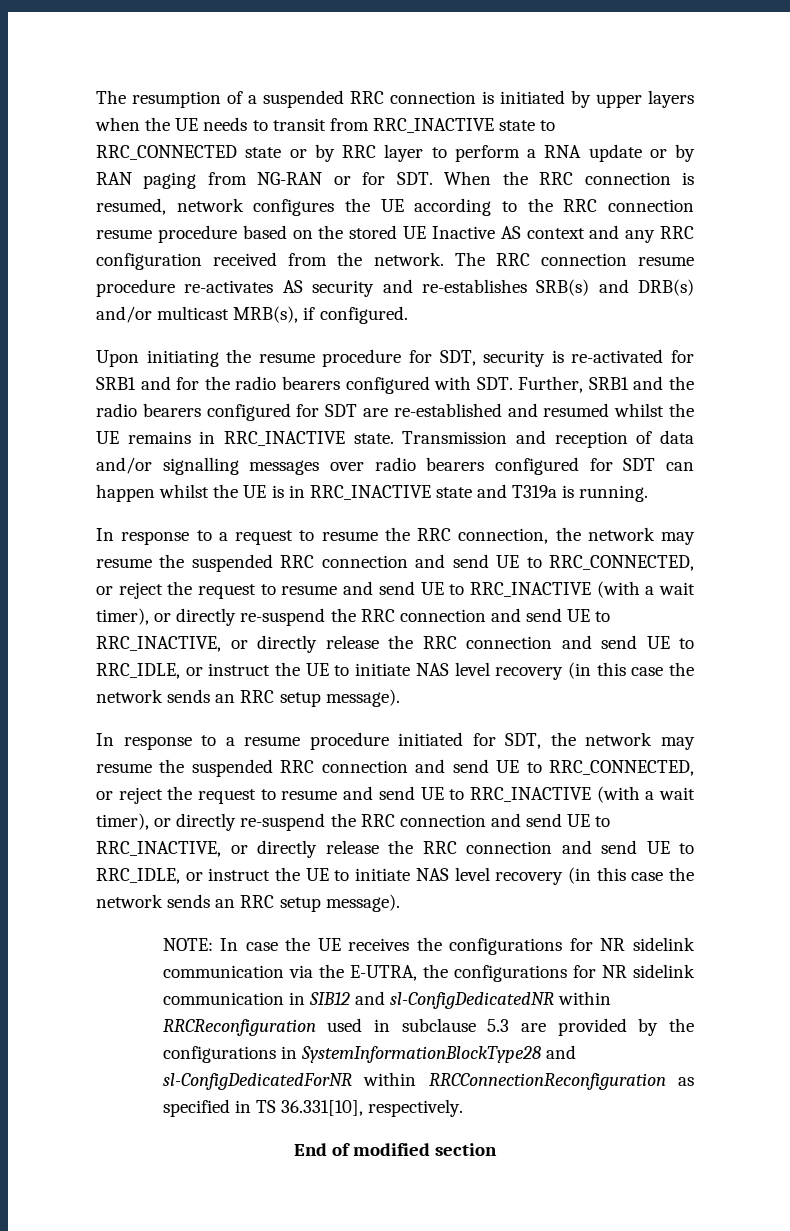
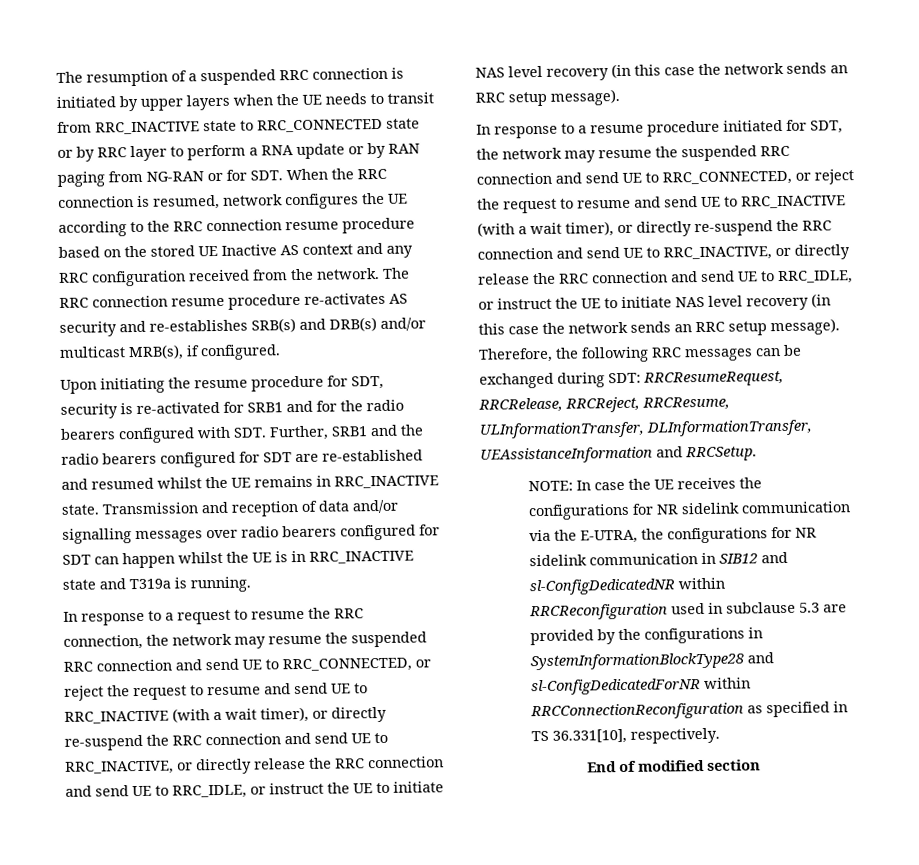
+ Therefore, the following RRC messages can be exchanged during SDT: RRCResumeRequest, RRCRelease, RRCReject, RRCResume, ULInformationTransfer, DLInformationTransfer, UEAssistanceInformation and RRCSetup.

